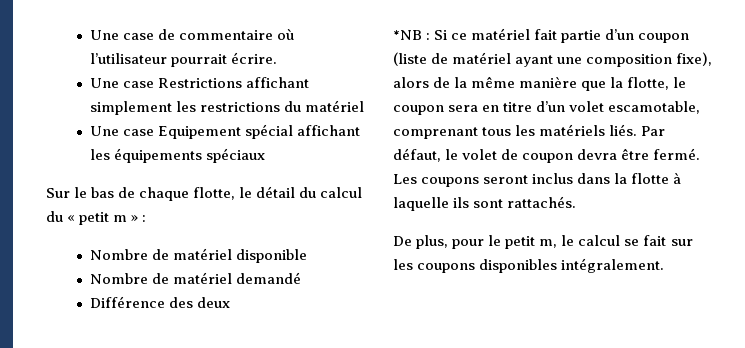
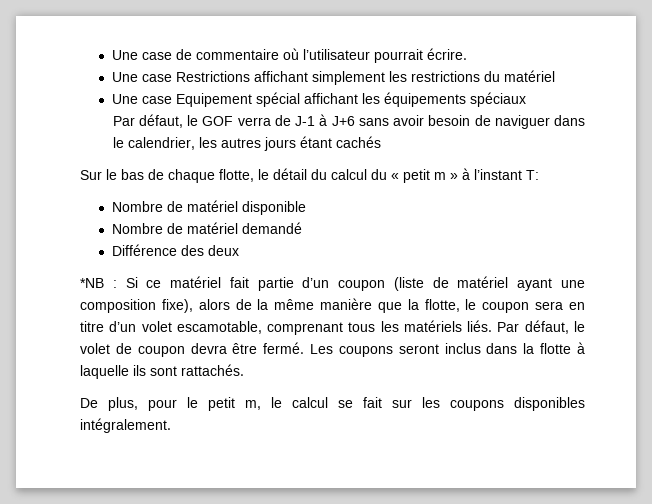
+ Par défaut, le GOF verra de J-1 à J+6 sans avoir besoin de naviguer dans le calendrier, les autres jours étant cachés
- Sur le bas de chaque flotte, le détail du calcul du « petit m » :
+ Sur le bas de chaque flotte, le détail du calcul du « petit m » à l’instant T:

